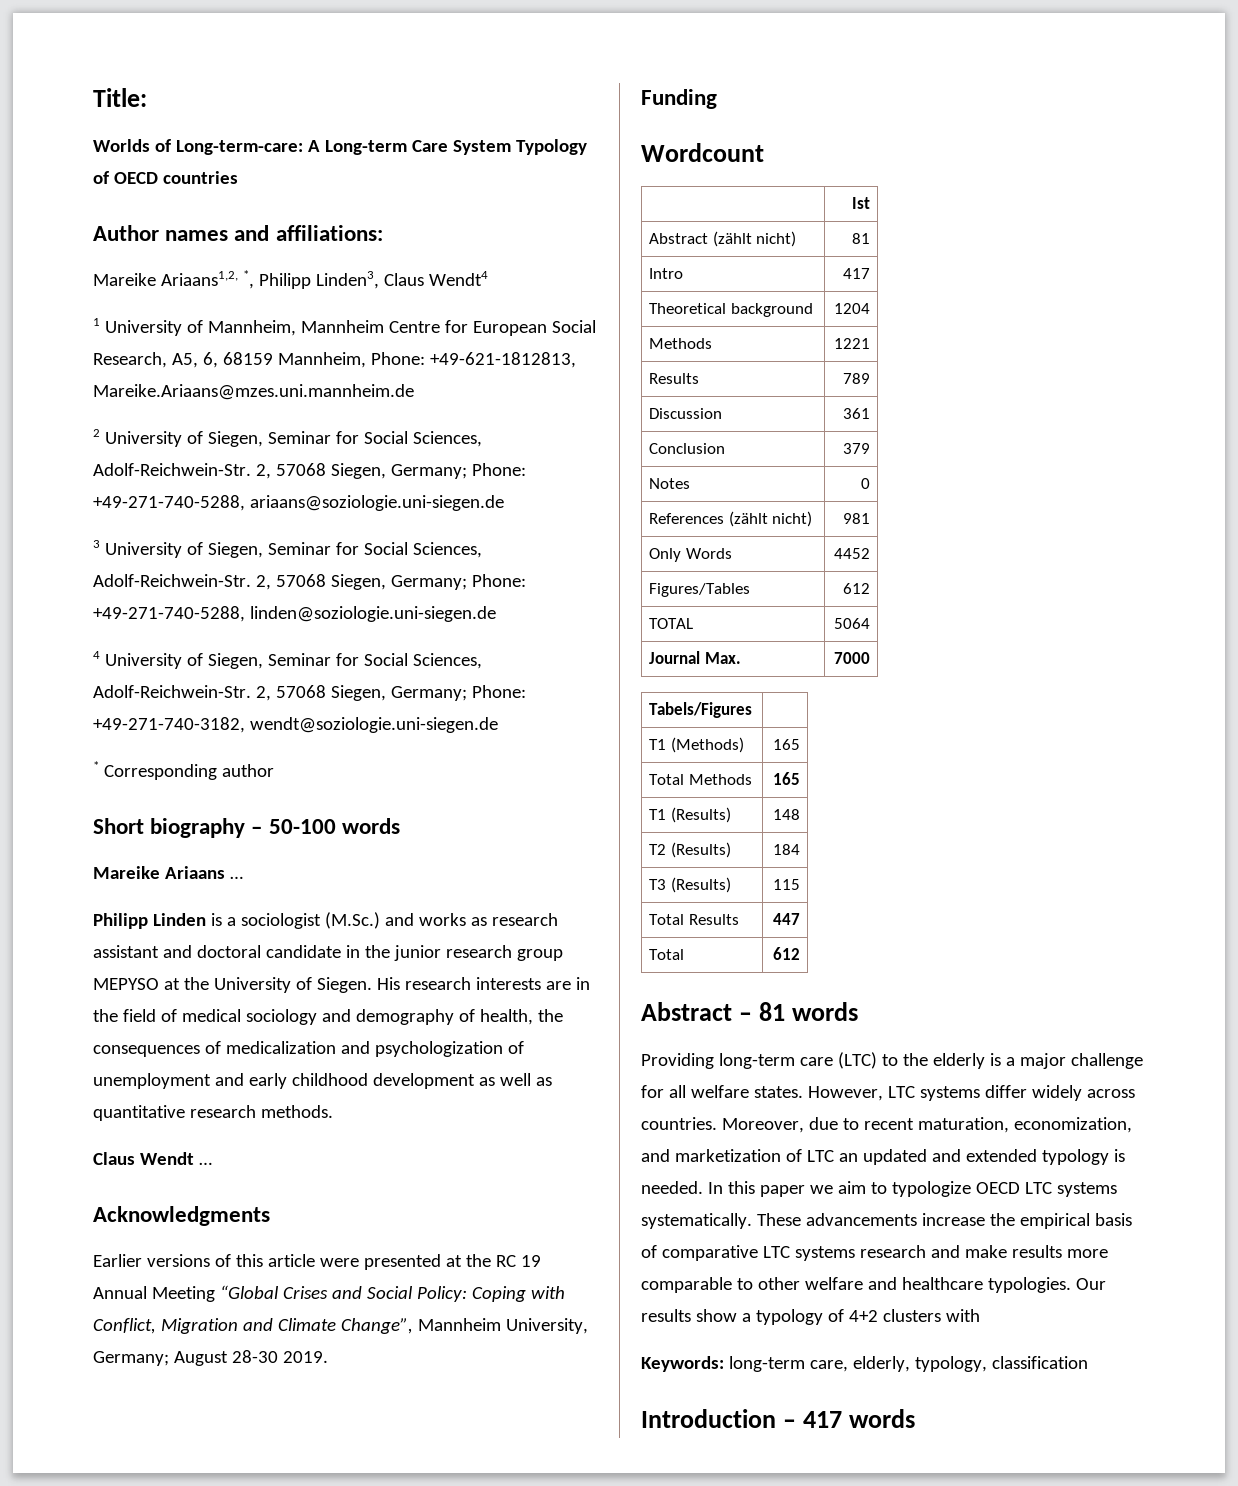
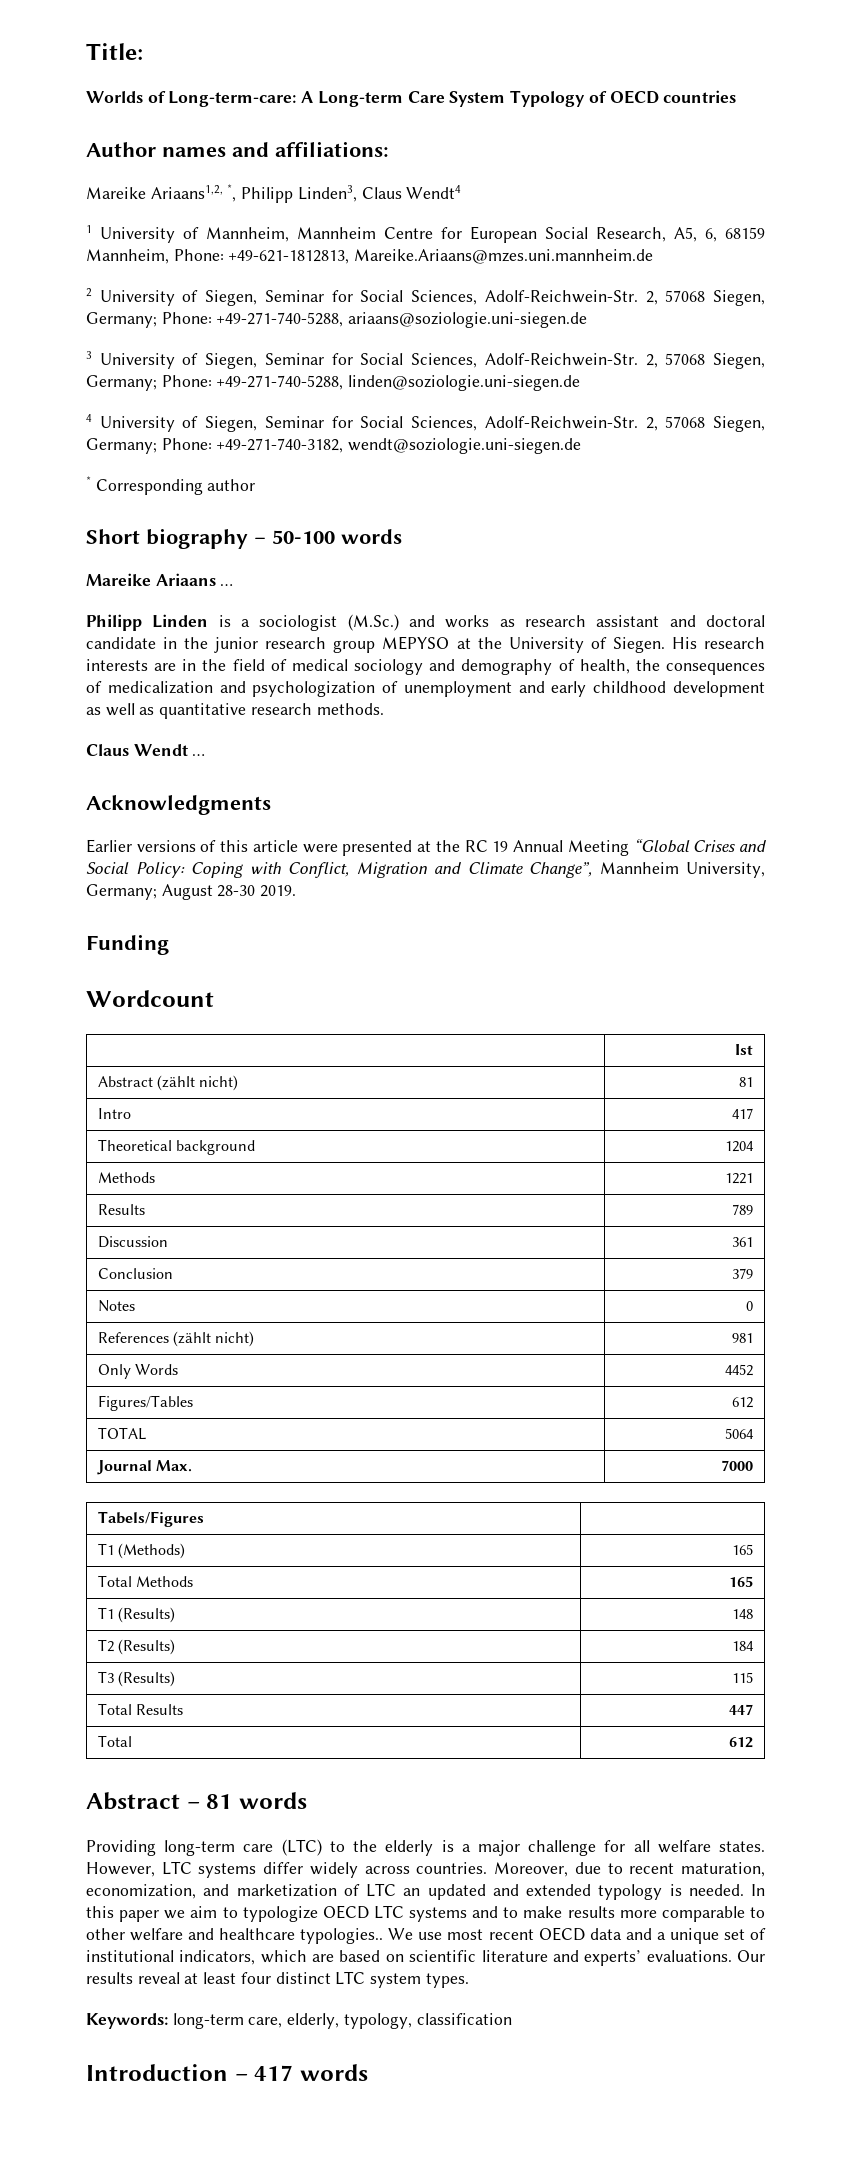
- In this paper we aim to typologize OECD LTC systems systematically. These advancements increase the empirical basis of comparative LTC systems research and make results more comparable to other welfare and healthcare typologies. Our results show a typology of 4+2 clusters with
+ In this paper we aim to typologize OECD LTC systems and to make results more comparable to other welfare and healthcare typologies.. We use most recent OECD data and a unique set of institutional indicators, which are based on scientific literature and experts’ evaluations. Our results reveal at least four distinct LTC system types.

